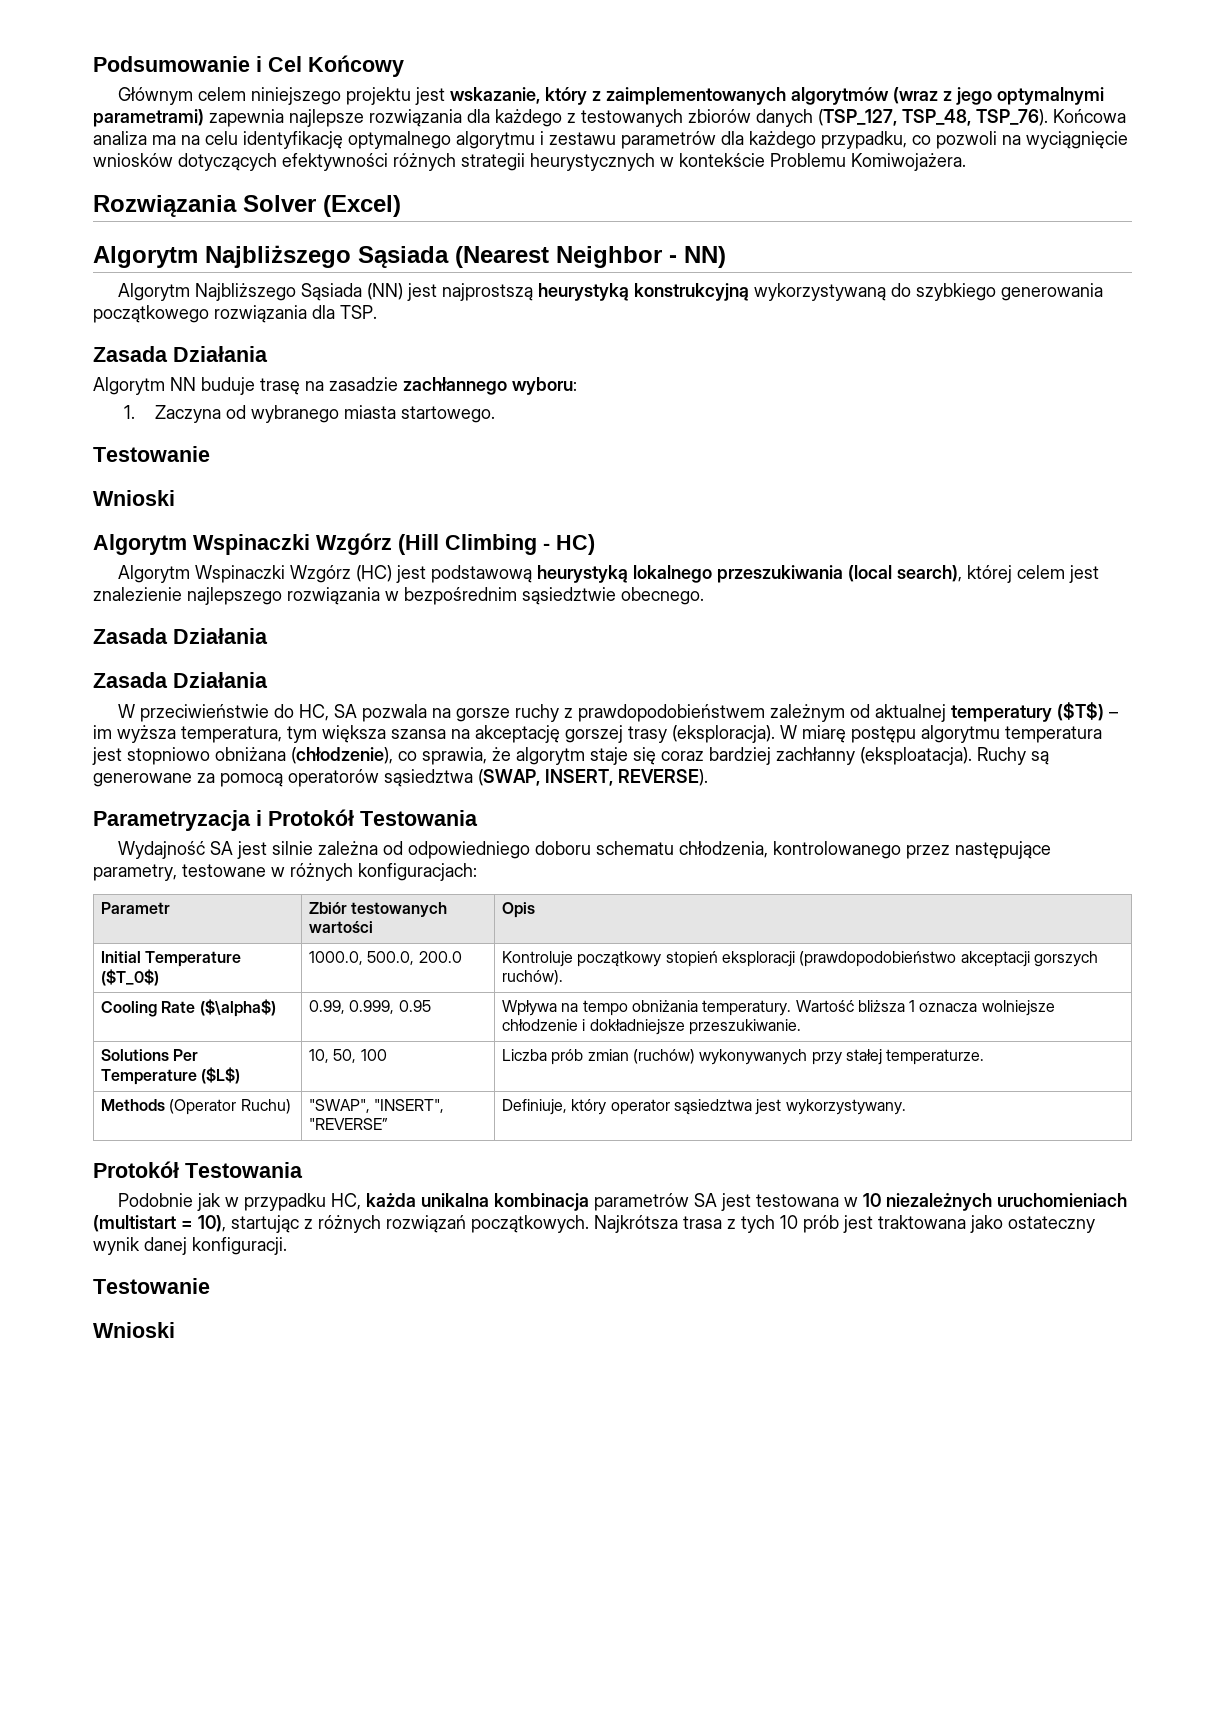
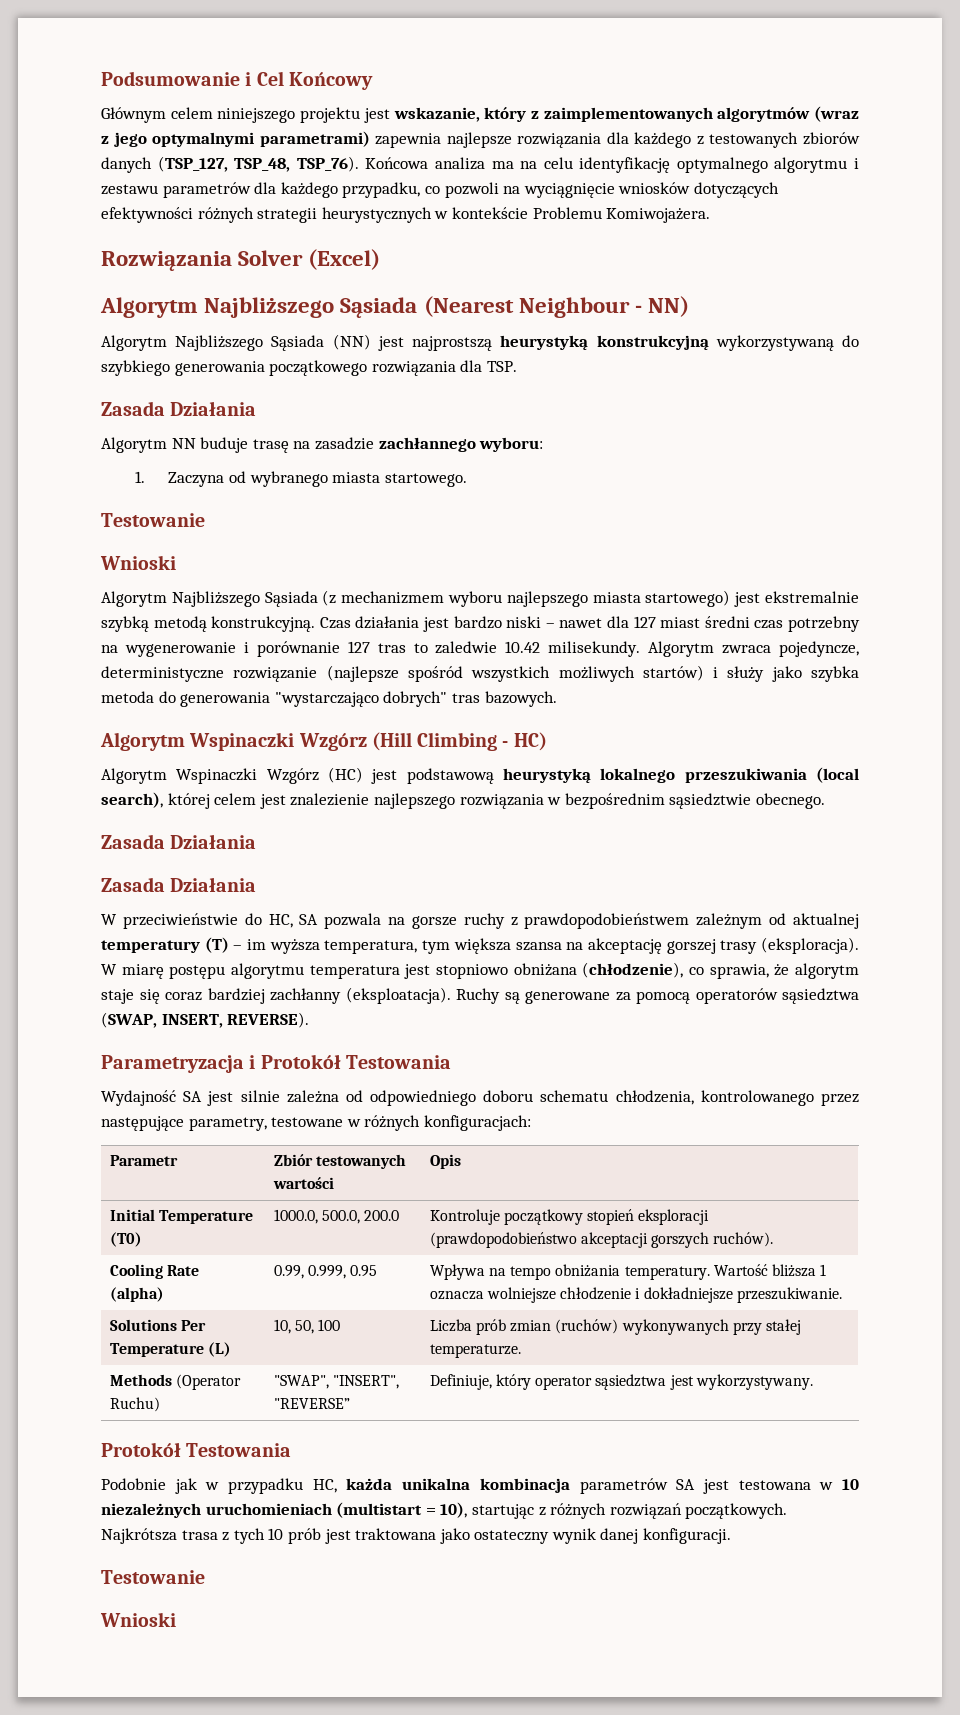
- Algorytm Najbliższego Sąsiada (Nearest Neighbor - NN)
+ Algorytm Najbliższego Sąsiada (Nearest Neighbour - NN)
+ Algorytm Najbliższego Sąsiada (z mechanizmem wyboru najlepszego miasta startowego) jest ekstremalnie szybką metodą konstrukcyjną. Czas działania jest bardzo niski – nawet dla 127 miast średni czas potrzebny na wygenerowanie i porównanie 127 tras to zaledwie 10.42 milisekundy. Algorytm zwraca pojedyncze, deterministyczne rozwiązanie (najlepsze spośród wszystkich możliwych startów) i służy jako szybka metoda do generowania "wystarczająco dobrych" tras bazowych.
- W przeciwieństwie do HC, SA pozwala na gorsze ruchy z prawdopodobieństwem zależnym od aktualnej temperatury ($T$) – im wyższa temperatura, tym większa szansa na akceptację gorszej trasy (eksploracja).
+ W przeciwieństwie do HC, SA pozwala na gorsze ruchy z prawdopodobieństwem zależnym od aktualnej temperatury (T) – im wyższa temperatura, tym większa szansa na akceptację gorszej trasy (eksploracja).
- Initial Temperature ($T_0$) | 1000.0, 500.0, 200.0 | Kontroluje początkowy stopień eksploracji (prawdopodobieństwo akceptacji gorszych ruchów).
+ Initial Temperature (T0) | 1000.0, 500.0, 200.0 | Kontroluje początkowy stopień eksploracji (prawdopodobieństwo akceptacji gorszych ruchów).
- Cooling Rate ($\alpha$) | 0.99, 0.999, 0.95 | Wpływa na tempo obniżania temperatury. Wartość bliższa 1 oznacza wolniejsze chłodzenie i dokładniejsze przeszukiwanie.
+ Cooling Rate (alpha) | 0.99, 0.999, 0.95 | Wpływa na tempo obniżania temperatury. Wartość bliższa 1 oznacza wolniejsze chłodzenie i dokładniejsze przeszukiwanie.
- Solutions Per Temperature ($L$) | 10, 50, 100 | Liczba prób zmian (ruchów) wykonywanych przy stałej temperaturze.
+ Solutions Per Temperature (L) | 10, 50, 100 | Liczba prób zmian (ruchów) wykonywanych przy stałej temperaturze.

